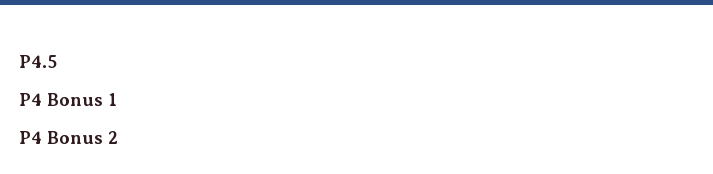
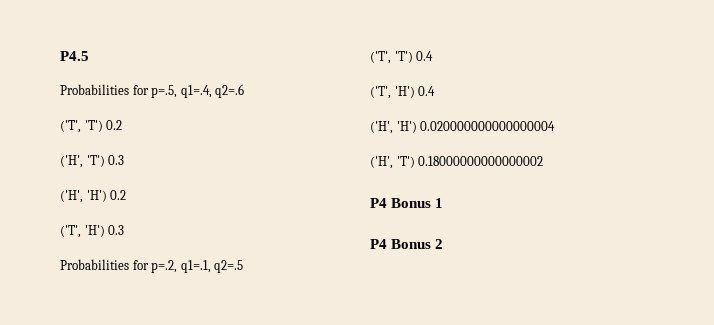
+ Probabilities for p=.5, q1=.4, q2=.6
+ ('T', 'T') 0.2
+ ('H', 'T') 0.3
+ ('H', 'H') 0.2
+ ('T', 'H') 0.3
+ Probabilities for p=.2, q1=.1, q2=.5
+ ('T', 'T') 0.4
+ ('T', 'H') 0.4
+ ('H', 'H') 0.020000000000000004
+ ('H', 'T') 0.18000000000000002

